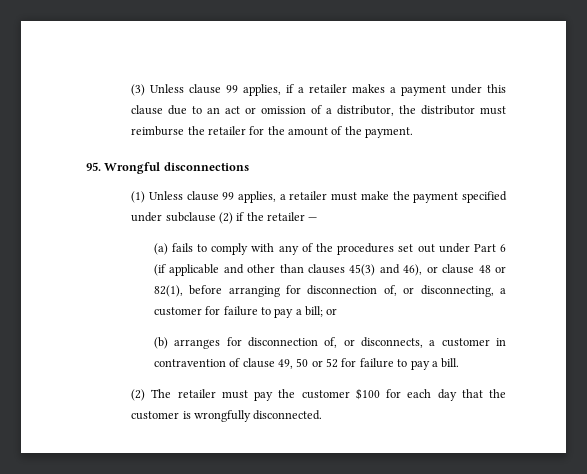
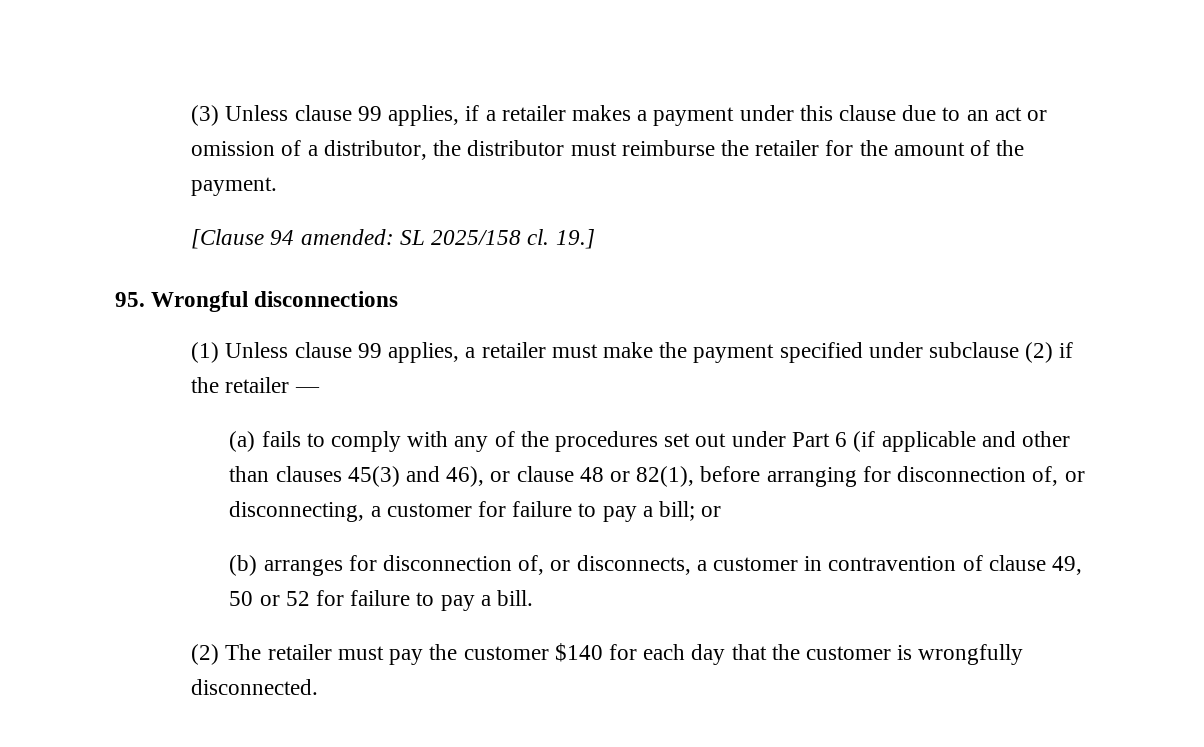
+ [Clause 94 amended: SL 2025/158 cl. 19.]
- (2) The retailer must pay the customer $100 for each day that the customer is wrongfully disconnected.
+ (2) The retailer must pay the customer $140 for each day that the customer is wrongfully disconnected.

